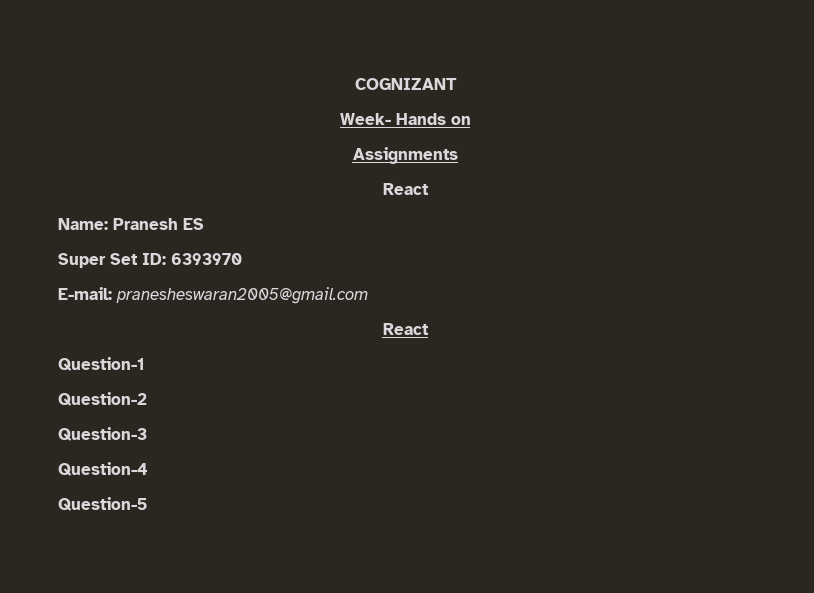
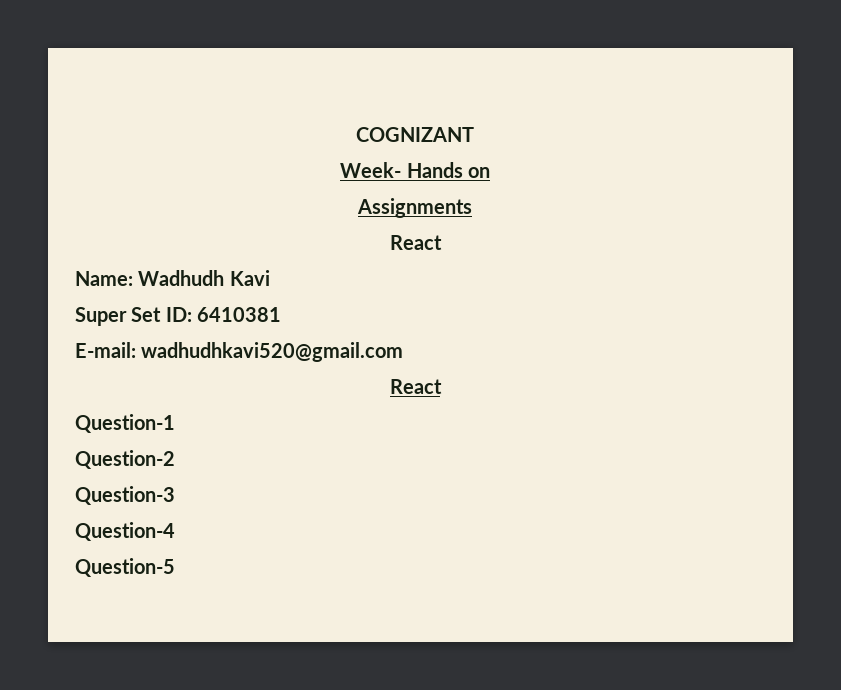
- Name: Pranesh ES
+ Name: Wadhudh Kavi
- Super Set ID: 6393970
+ Super Set ID: 6410381
- E-mail: pranesheswaran2005@gmail.com
+ E-mail: wadhudhkavi520@gmail.com

